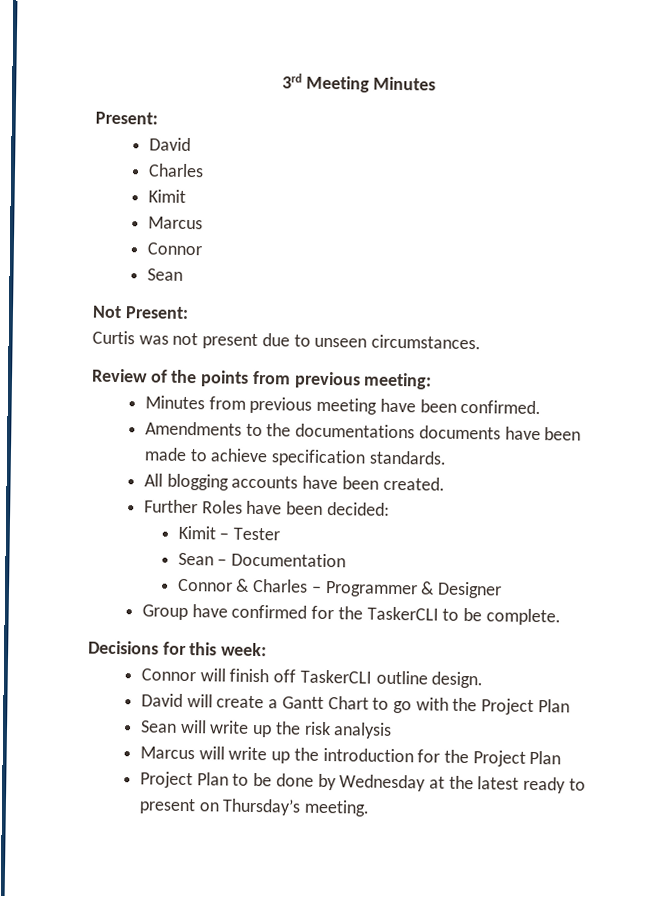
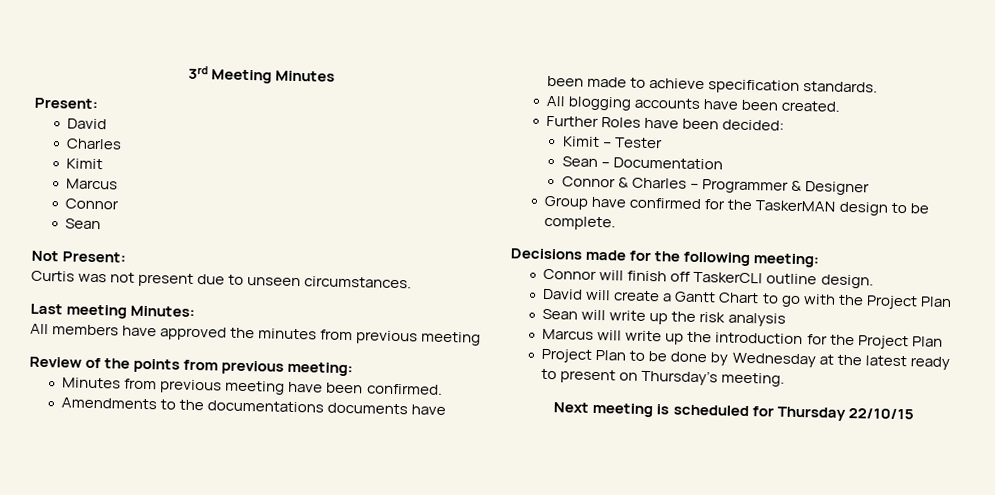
+ Last meeting Minutes:
+ All members have approved the minutes from previous meeting
- Group have confirmed for the TaskerCLI to be complete.
+ Group have confirmed for the TaskerMAN design to be complete.
- Decisions for this week:
+ Decisions made for the following meeting:
+ Next meeting is scheduled for Thursday 22/10/15

